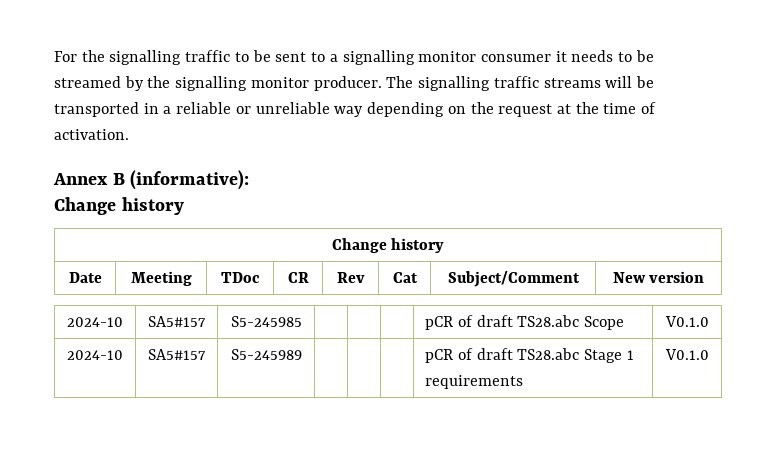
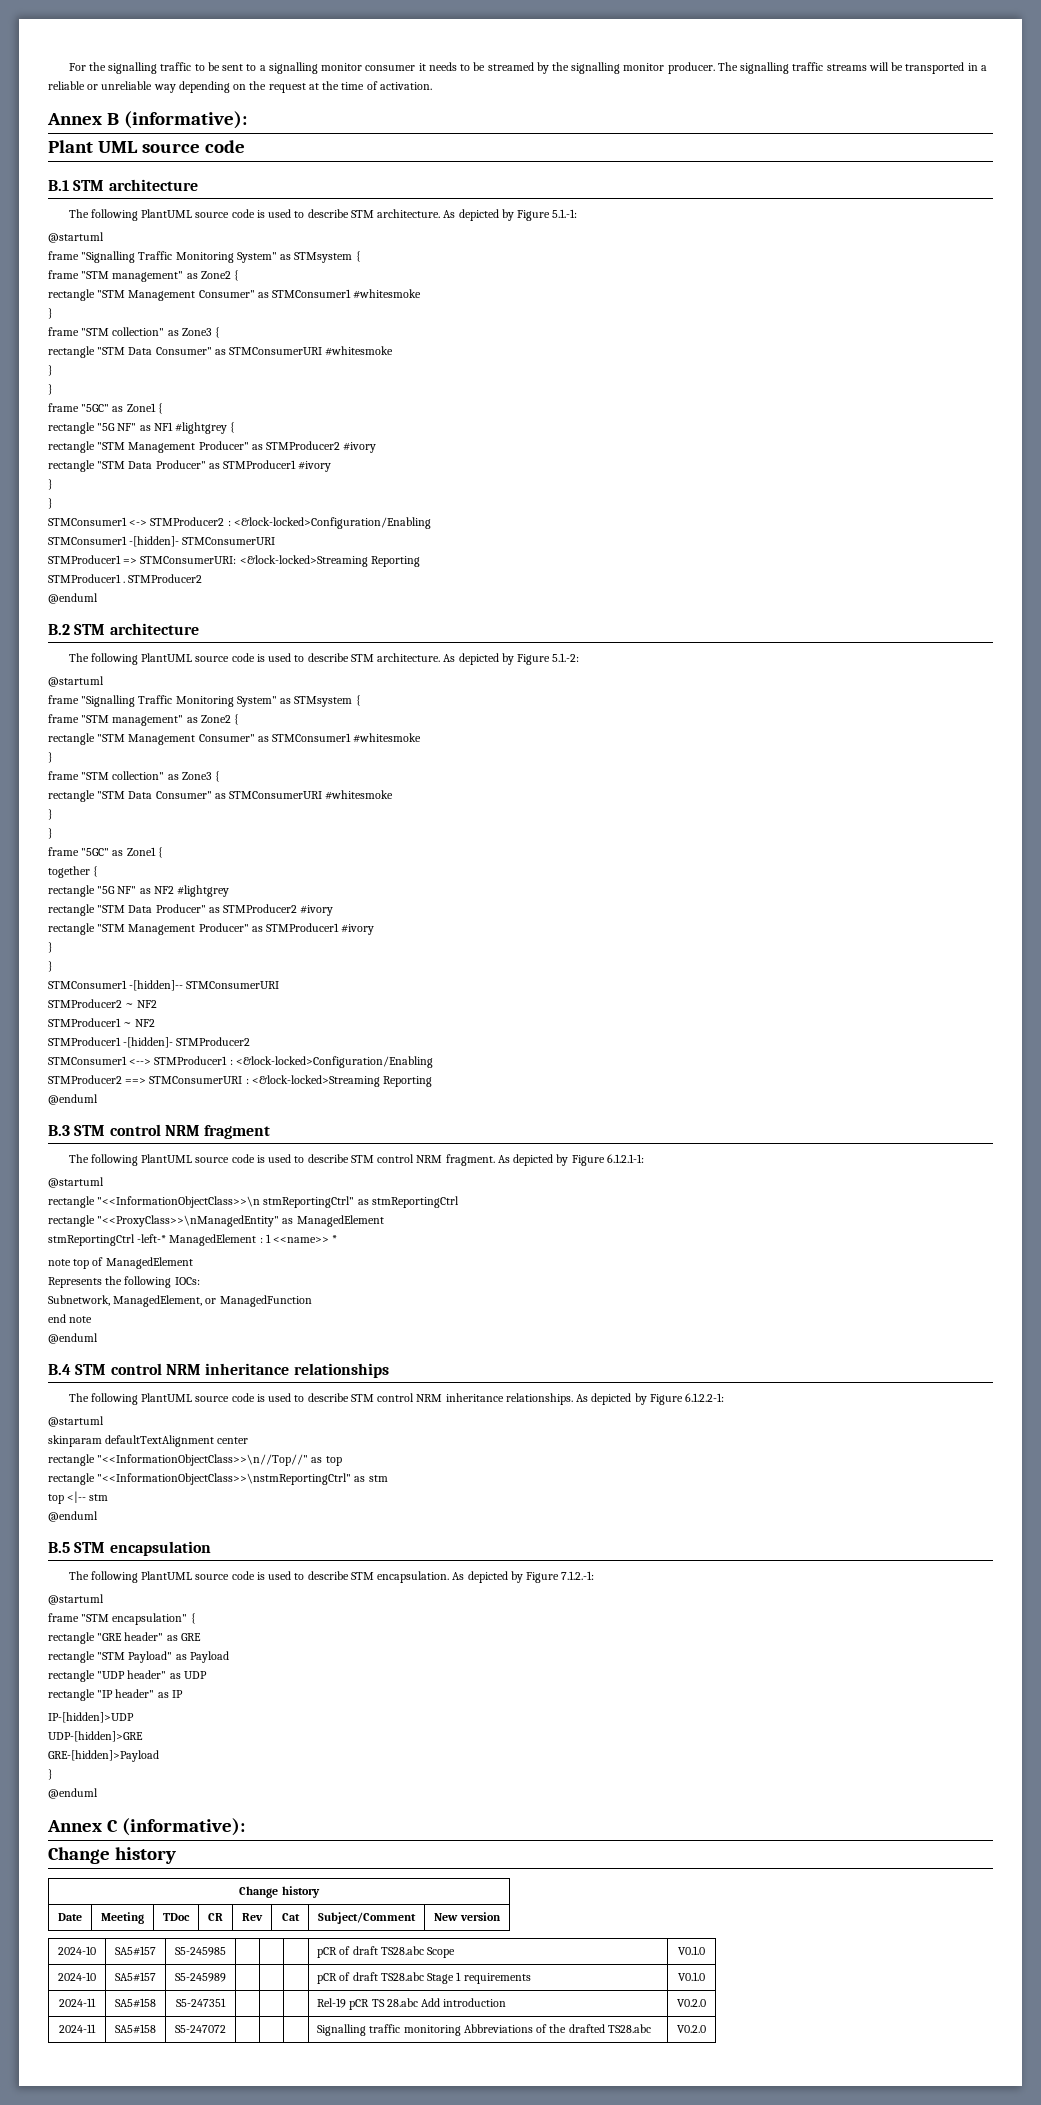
+ Plant UML source code
+ B.1 STM architecture
+ The following PlantUML source code is used to describe STM architecture. As depicted by Figure 5.1.-1:
+ @startuml
+ frame "Signalling Traffic Monitoring System" as STMsystem {
+ frame "STM management" as Zone2 {
+ rectangle "STM Management Consumer" as STMConsumer1 #whitesmoke
+ }
+ frame "STM collection" as Zone3 {
+ rectangle "STM Data Consumer" as STMConsumerURI #whitesmoke
+ }
+ }
+ frame "5GC" as Zone1 {
+ rectangle "5G NF" as NF1 #lightgrey {
+ rectangle "STM Management Producer" as STMProducer2 #ivory
+ rectangle "STM Data Producer" as STMProducer1 #ivory
+ }
+ }
+ STMConsumer1 <-> STMProducer2 : <&lock-locked>Configuration/Enabling
+ STMConsumer1 -[hidden]- STMConsumerURI
+ STMProducer1 => STMConsumerURI: <&lock-locked>Streaming Reporting
+ STMProducer1 . STMProducer2
+ @enduml
+ B.2 STM architecture
+ The following PlantUML source code is used to describe STM architecture. As depicted by Figure 5.1.-2:
+ @startuml
+ frame "Signalling Traffic Monitoring System" as STMsystem {
+ frame "STM management" as Zone2 {
+ rectangle "STM Management Consumer" as STMConsumer1 #whitesmoke
+ }
+ frame "STM collection" as Zone3 {
+ rectangle "STM Data Consumer" as STMConsumerURI #whitesmoke
+ }
+ }
+ frame "5GC" as Zone1 {
+ together {
+ rectangle "5G NF" as NF2 #lightgrey
+ rectangle "STM Data Producer" as STMProducer2 #ivory
+ rectangle "STM Management Producer" as STMProducer1 #ivory
+ }
+ }
+ STMConsumer1 -[hidden]-- STMConsumerURI
+ STMProducer2 ~ NF2
+ STMProducer1 ~ NF2
+ STMProducer1 -[hidden]- STMProducer2
+ STMConsumer1 <--> STMProducer1 : <&lock-locked>Configuration/Enabling
+ STMProducer2 ==> STMConsumerURI : <&lock-locked>Streaming Reporting
+ @enduml
+ B.3 STM control NRM fragment
+ The following PlantUML source code is used to describe STM control NRM fragment. As depicted by Figure 6.1.2.1-1:
+ @startuml
+ rectangle "<<InformationObjectClass>>\n stmReportingCtrl" as stmReportingCtrl
+ rectangle "<<ProxyClass>>\nManagedEntity" as ManagedElement
+ stmReportingCtrl -left-* ManagedElement : 1 <<name>> *
+ note top of ManagedElement
+ Represents the following IOCs:
+ Subnetwork, ManagedElement, or ManagedFunction
+ end note
+ @enduml
+ B.4 STM control NRM inheritance relationships
+ The following PlantUML source code is used to describe STM control NRM inheritance relationships. As depicted by Figure 6.1.2.2-1:
+ @startuml
+ skinparam defaultTextAlignment center
+ rectangle "<<InformationObjectClass>>\n//Top//" as top
+ rectangle "<<InformationObjectClass>>\nstmReportingCtrl" as stm
+ top <|-- stm
+ @enduml
+ B.5 STM encapsulation
+ The following PlantUML source code is used to describe STM encapsulation. As depicted by Figure 7.1.2.-1:
+ @startuml
+ frame "STM encapsulation" {
+ rectangle "GRE header" as GRE
+ rectangle "STM Payload" as Payload
+ rectangle "UDP header" as UDP
+ rectangle "IP header" as IP
+ IP-[hidden]>UDP
+ UDP-[hidden]>GRE
+ GRE-[hidden]>Payload
+ }
+ @enduml
+ Annex C (informative):
+ 2024-11 | SA5#158 | S5-247351 | | | | Rel-19 pCR TS 28.abc Add introduction | V0.2.0
+ 2024-11 | SA5#158 | S5-247072 | | | | Signalling traffic monitoring Abbreviations of the drafted TS28.abc | V0.2.0

